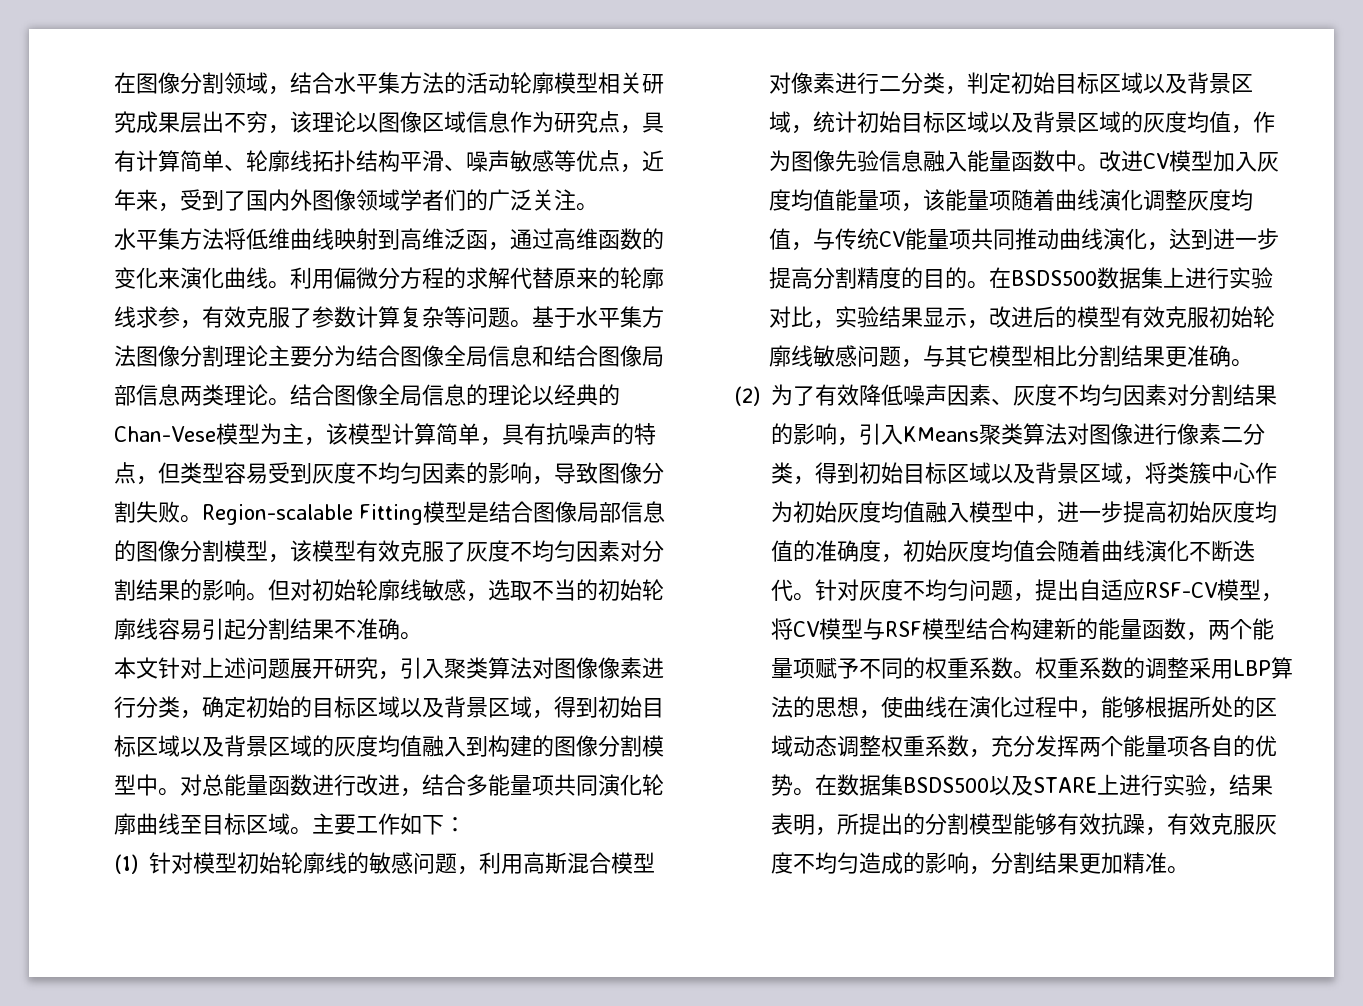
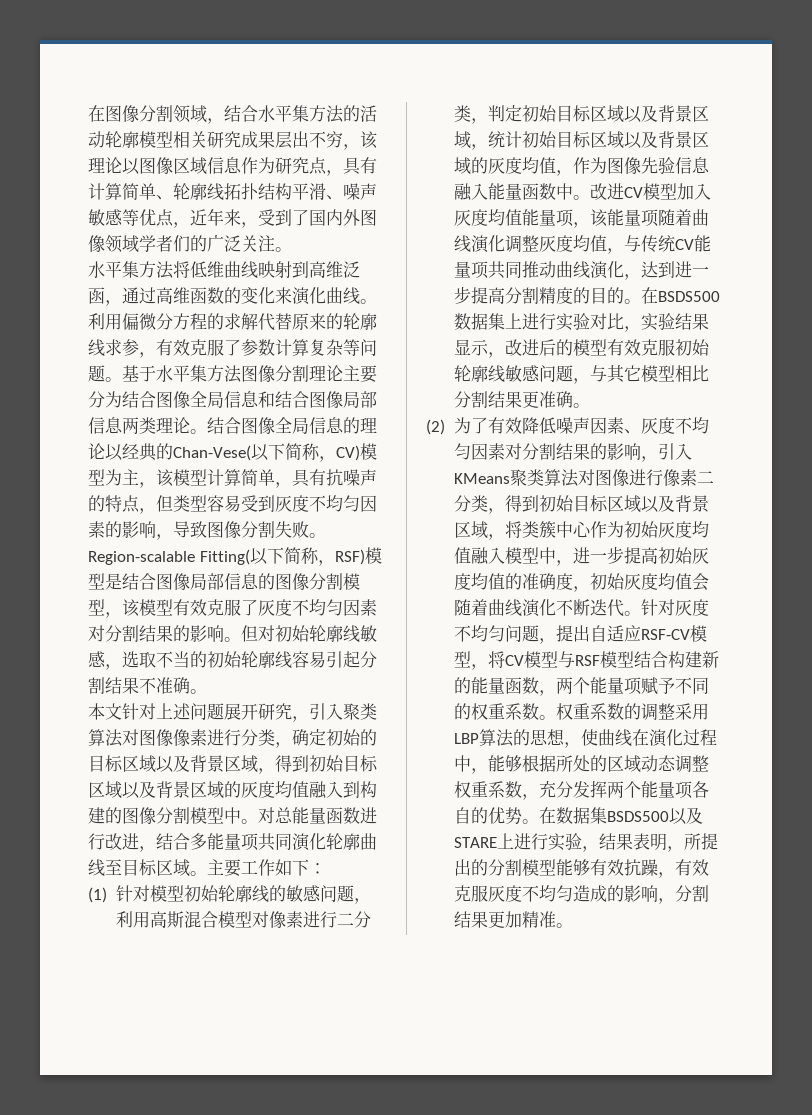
- 结合图像全局信息的理论以经典的Chan-Vese模型为主，该模型计算简单，具有抗噪声的特点，但类型容易受到灰度不均匀因素的影响，导致图像分割失败。
+ 结合图像全局信息的理论以经典的Chan-Vese(以下简称，CV)模型为主，该模型计算简单，具有抗噪声的特点，但类型容易受到灰度不均匀因素的影响，导致图像分割失败。
- Region-scalable Fitting模型是结合图像局部信息的图像分割模型，该模型有效克服了灰度不均匀因素对分割结果的影响。
+ Region-scalable Fitting(以下简称，RSF)模型是结合图像局部信息的图像分割模型，该模型有效克服了灰度不均匀因素对分割结果的影响。

